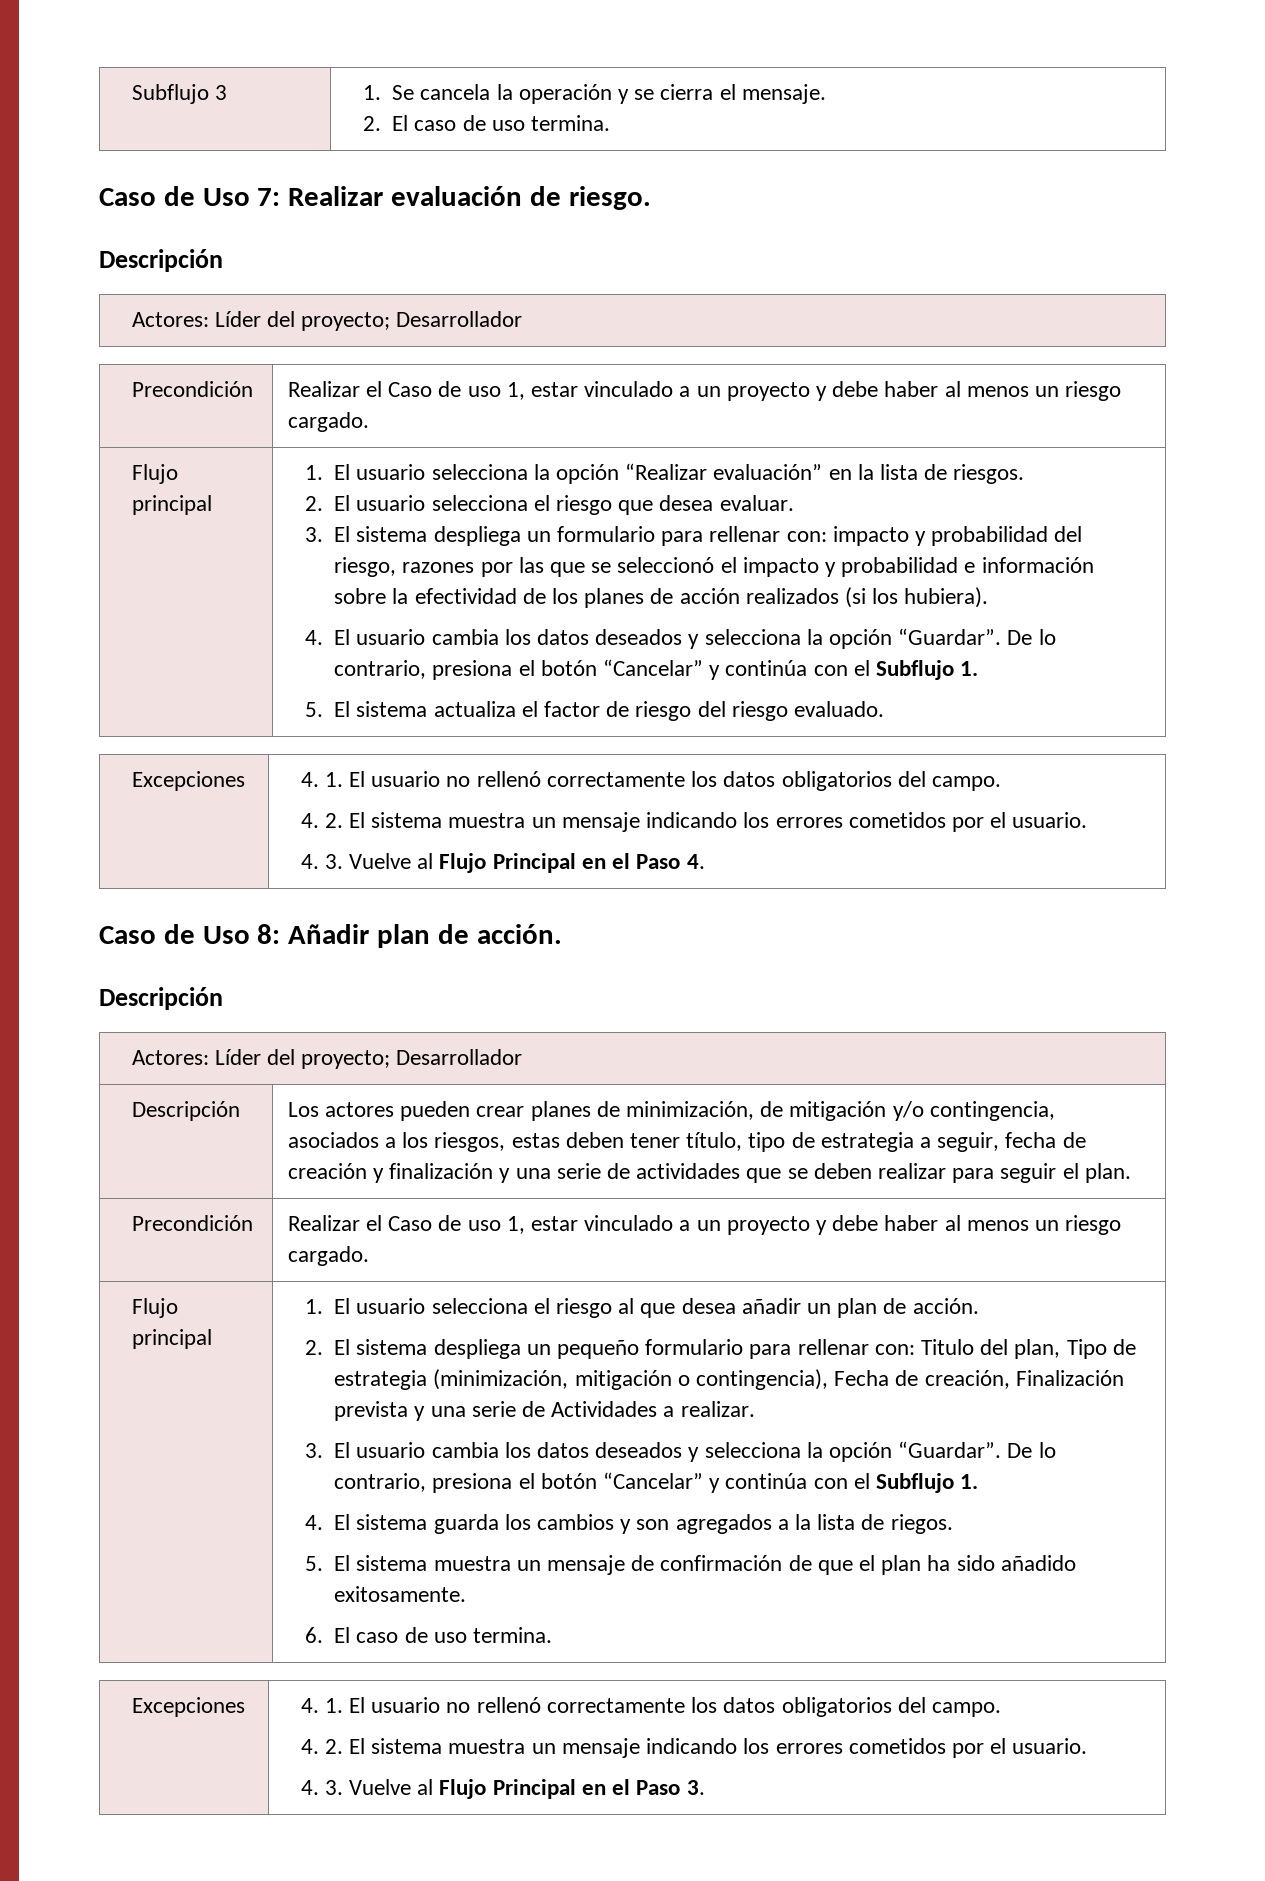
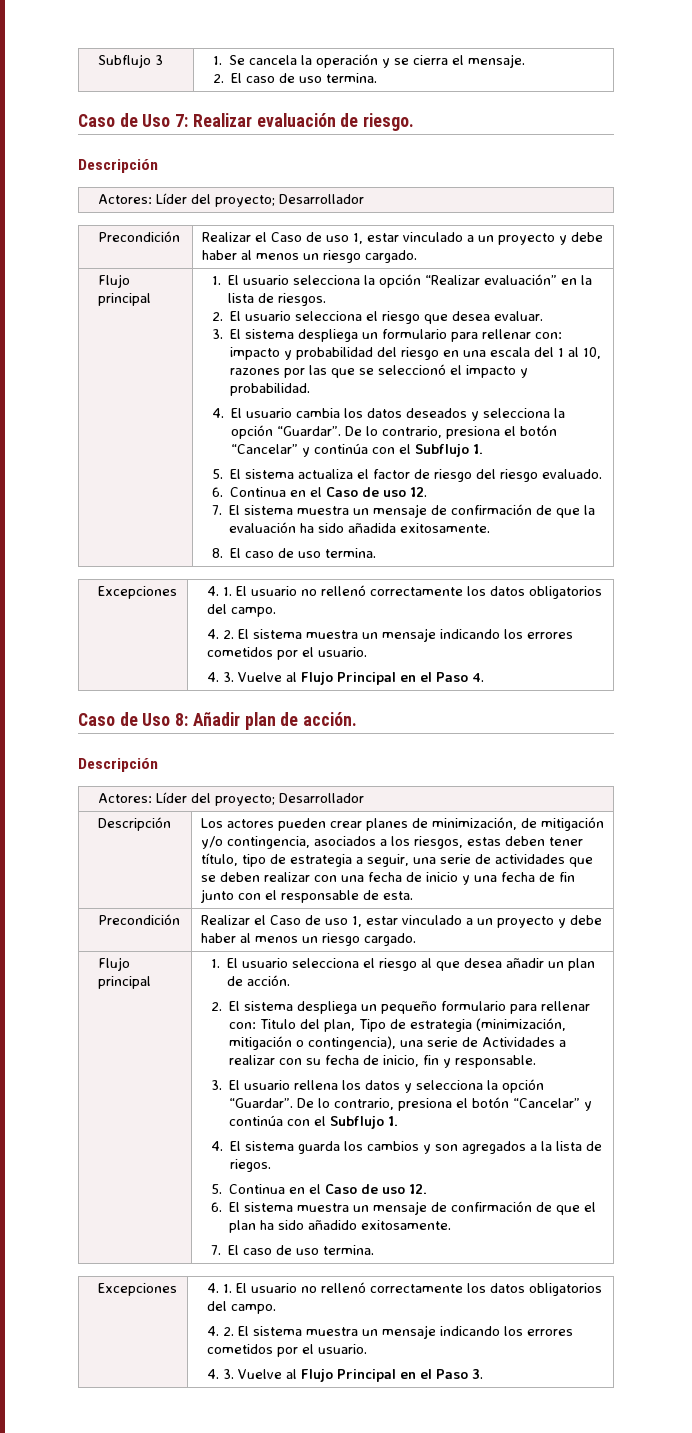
- 3. El sistema despliega un formulario para rellenar con: impacto y probabilidad del riesgo, razones por las que se seleccionó el impacto y probabilidad e información sobre la efectividad de los planes de acción realizados (si los hubiera).
+ 3. El sistema despliega un formulario para rellenar con: impacto y probabilidad del riesgo en una escala del 1 al 10, razones por las que se seleccionó el impacto y probabilidad.
+ 6. Continua en el Caso de uso 12.
+ 7. El sistema muestra un mensaje de confirmación de que la evaluación ha sido añadida exitosamente.
+ 8. El caso de uso termina.
- Los actores pueden crear planes de minimización, de mitigación y/o contingencia, asociados a los riesgos, estas deben tener título, tipo de estrategia a seguir, fecha de creación y finalización y una serie de actividades que se deben realizar para seguir el plan.
+ Los actores pueden crear planes de minimización, de mitigación y/o contingencia, asociados a los riesgos, estas deben tener título, tipo de estrategia a seguir, una serie de actividades que se deben realizar con una fecha de inicio y una fecha de fin junto con el responsable de esta.
- 2. El sistema despliega un pequeño formulario para rellenar con: Titulo del plan, Tipo de estrategia (minimización, mitigación o contingencia), Fecha de creación, Finalización prevista y una serie de Actividades a realizar.
+ 2. El sistema despliega un pequeño formulario para rellenar con: Titulo del plan, Tipo de estrategia (minimización, mitigación o contingencia), una serie de Actividades a realizar con su fecha de inicio, fin y responsable.
- 3. El usuario cambia los datos deseados y selecciona la opción “Guardar”.
+ 3. El usuario rellena los datos y selecciona la opción “Guardar”.
- 5. El sistema muestra un mensaje de confirmación de que el plan ha sido añadido exitosamente.
+ 5. Continua en el Caso de uso 12.
+ 6. El sistema muestra un mensaje de confirmación de que el plan ha sido añadido exitosamente.
- 6. El caso de uso termina.
+ 7. El caso de uso termina.

